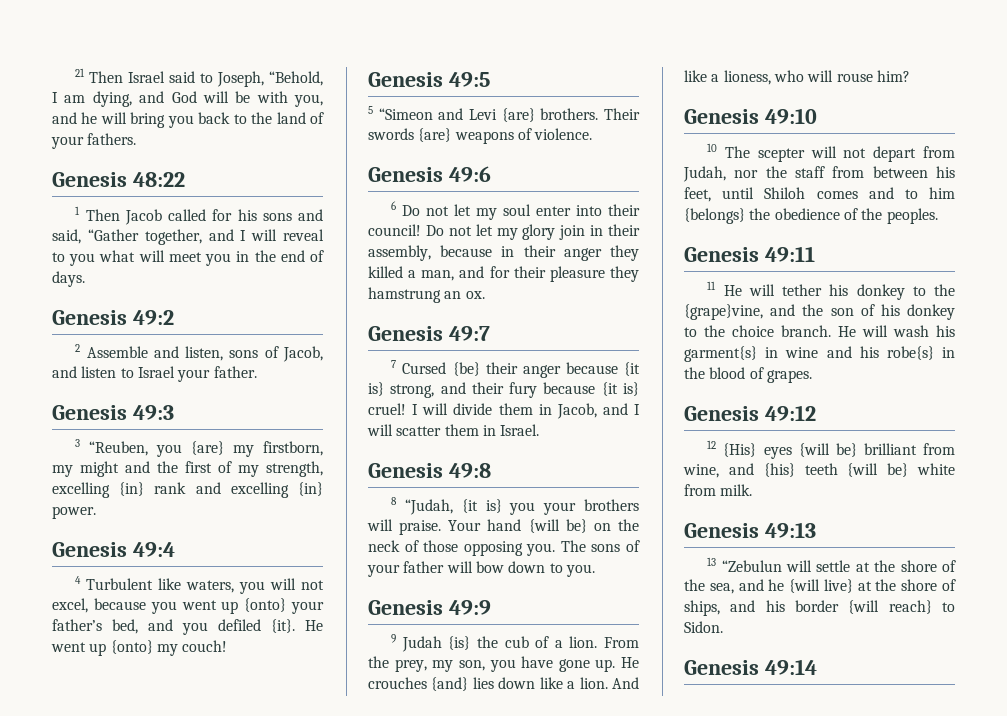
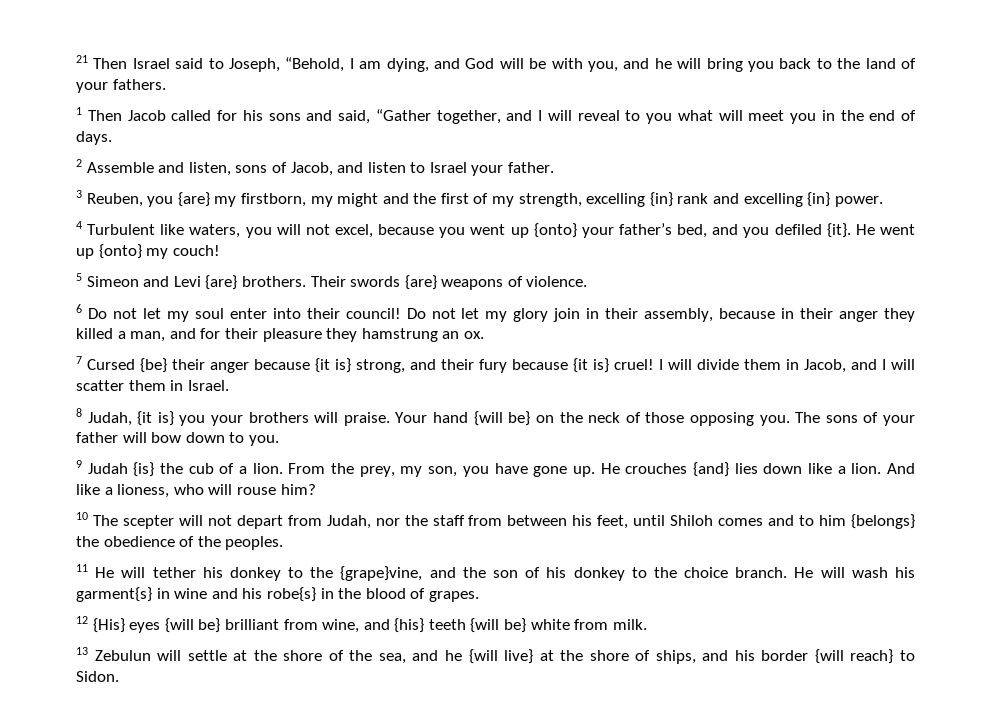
- Genesis 48:22
- Genesis 49:2
- Genesis 49:3
- 3 “Reuben, you {are} my firstborn, my might and the first of my strength, excelling {in} rank and excelling {in} power.
+ 3 Reuben, you {are} my firstborn, my might and the first of my strength, excelling {in} rank and excelling {in} power.
- Genesis 49:4
- Genesis 49:5
- 5 “Simeon and Levi {are} brothers.
+ 5 Simeon and Levi {are} brothers.
- Genesis 49:6
- Genesis 49:7
- Genesis 49:8
- 8 “Judah, {it is} you your brothers will praise.
+ 8 Judah, {it is} you your brothers will praise.
- Genesis 49:9
- Genesis 49:10
- Genesis 49:11
- Genesis 49:12
- Genesis 49:13
- 13 “Zebulun will settle at the shore of the sea, and he {will live} at the shore of ships, and his border {will reach} to Sidon.
+ 13 Zebulun will settle at the shore of the sea, and he {will live} at the shore of ships, and his border {will reach} to Sidon.
- Genesis 49:14

